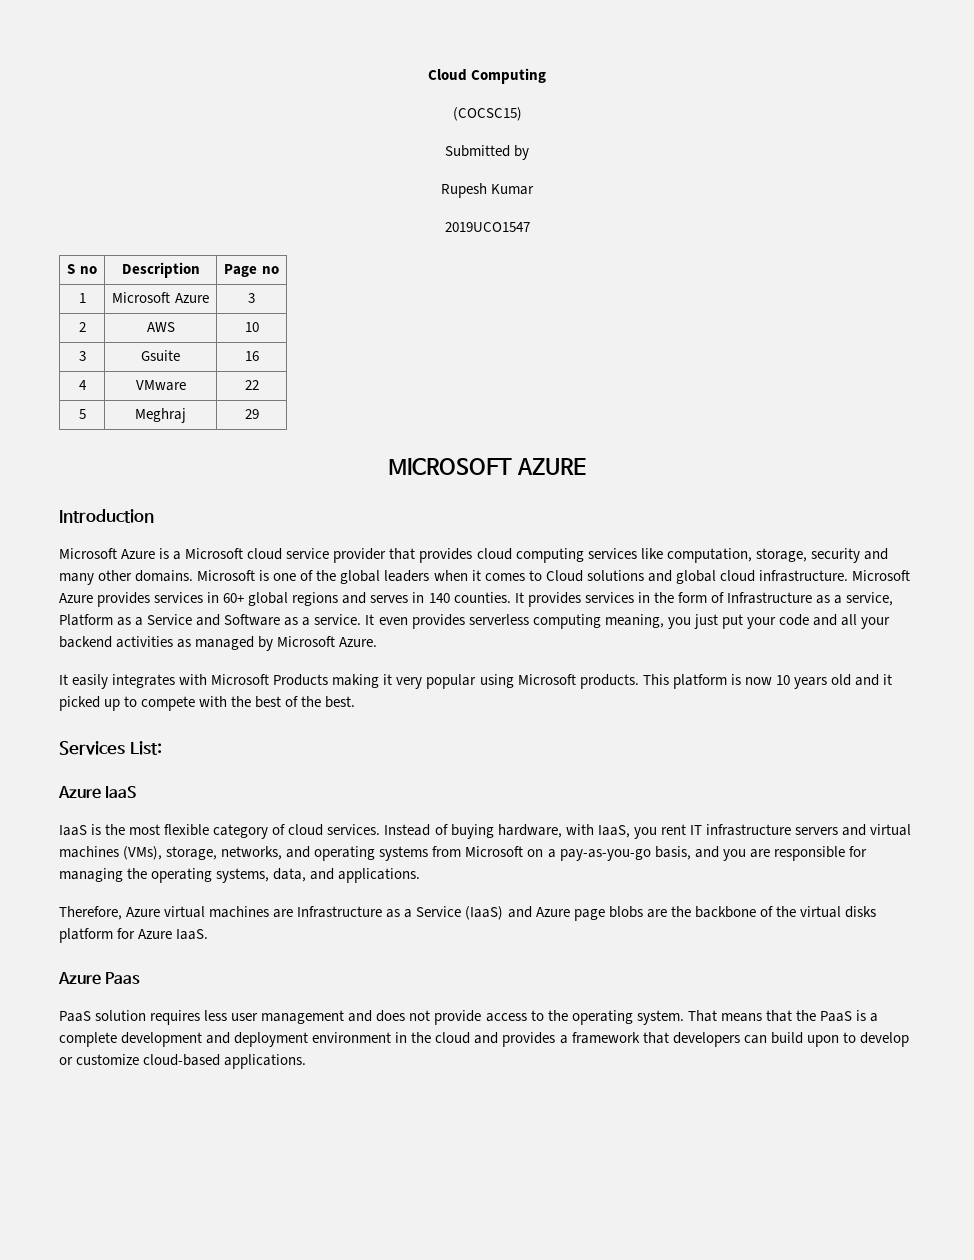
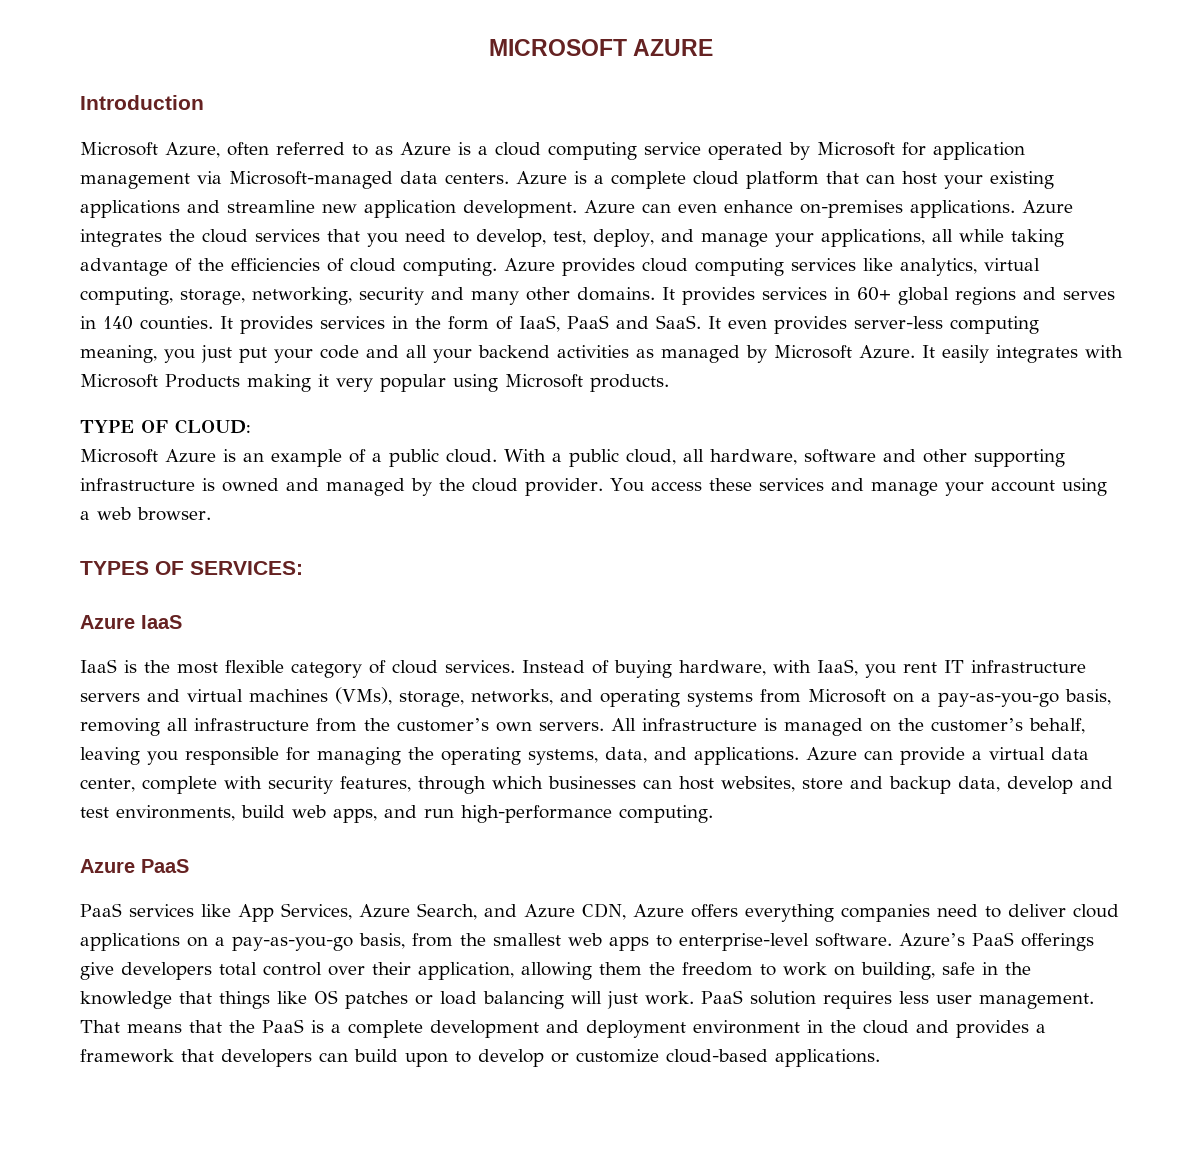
- Cloud Computing
- (COCSC15)
- Submitted by
- Rupesh Kumar
- 2019UCO1547
- S no | Description | Page no
- 1 | Microsoft Azure | 3
- 2 | AWS | 10
- 3 | Gsuite | 16
- 4 | VMware | 22
- 5 | Meghraj | 29
  MICROSOFT AZURE
  Introduction
- Microsoft Azure is a Microsoft cloud service provider that provides cloud computing services like computation, storage, security and many other domains.
+ Microsoft Azure, often referred to as Azure is a cloud computing service operated by Microsoft for application management via Microsoft-managed data centers. Azure is a complete cloud platform that can host your existing applications and streamline new application development. Azure can even enhance on-premises applications. Azure integrates the cloud services that you need to develop, test, deploy, and manage your applications, all while taking advantage of the efficiencies of cloud computing. Azure provides cloud computing services like analytics, virtual computing, storage, networking, security and many other domains.
- Microsoft is one of the global leaders when it comes to Cloud solutions and global cloud infrastructure. Microsoft Azure provides services in 60+ global regions and serves in 140 counties.
+ It provides services in 60+ global regions and serves in 140 counties.
- It provides services in the form of Infrastructure as a service, Platform as a Service and Software as a service.
+ It provides services in the form of IaaS, PaaS and SaaS.
- It even provides serverless computing meaning, you just put your code and all your backend activities as managed by Microsoft Azure.
- It easily integrates with Microsoft Products making it very popular using Microsoft products. This platform is now 10 years old and it picked up to compete with the best of the best.
- Services List:
+ It even provides server-less computing meaning, you just put your code and all your backend activities as managed by Microsoft Azure. It easily integrates with Microsoft Products making it very popular using Microsoft products.
+ TYPE OF CLOUD:
+ Microsoft Azure is an example of a public cloud. With a public cloud, all hardware, software and other supporting infrastructure is owned and managed by the cloud provider. You access these services and manage your account using a web browser.
+ TYPES OF SERVICES:
- Instead of buying hardware, with IaaS, you rent IT infrastructure servers and virtual machines (VMs), storage, networks, and operating systems from Microsoft on a pay-as-you-go basis, and you are responsible for managing the operating systems, data, and applications.
- Therefore, Azure virtual machines are Infrastructure as a Service (IaaS) and Azure page blobs are the backbone of the virtual disks platform for Azure IaaS.
- Azure Paas
- PaaS solution requires less user management and does not provide access to the operating system.
+ Instead of buying hardware, with IaaS, you rent IT infrastructure servers and virtual machines (VMs), storage, networks, and operating systems from Microsoft on a pay-as-you-go basis, removing all infrastructure from the customer’s own servers. All infrastructure is managed on the customer’s behalf, leaving you responsible for managing the operating systems, data, and applications. Azure can provide a virtual data center, complete with security features, through which businesses can host websites, store and backup data, develop and test environments, build web apps, and run high-performance computing.
+ Azure PaaS
+ PaaS services like App Services, Azure Search, and Azure CDN, Azure offers everything companies need to deliver cloud applications on a pay-as-you-go basis, from the smallest web apps to enterprise-level software. Azure’s PaaS offerings give developers total control over their application, allowing them the freedom to work on building, safe in the knowledge that things like OS patches or load balancing will just work. PaaS solution requires less user management.

